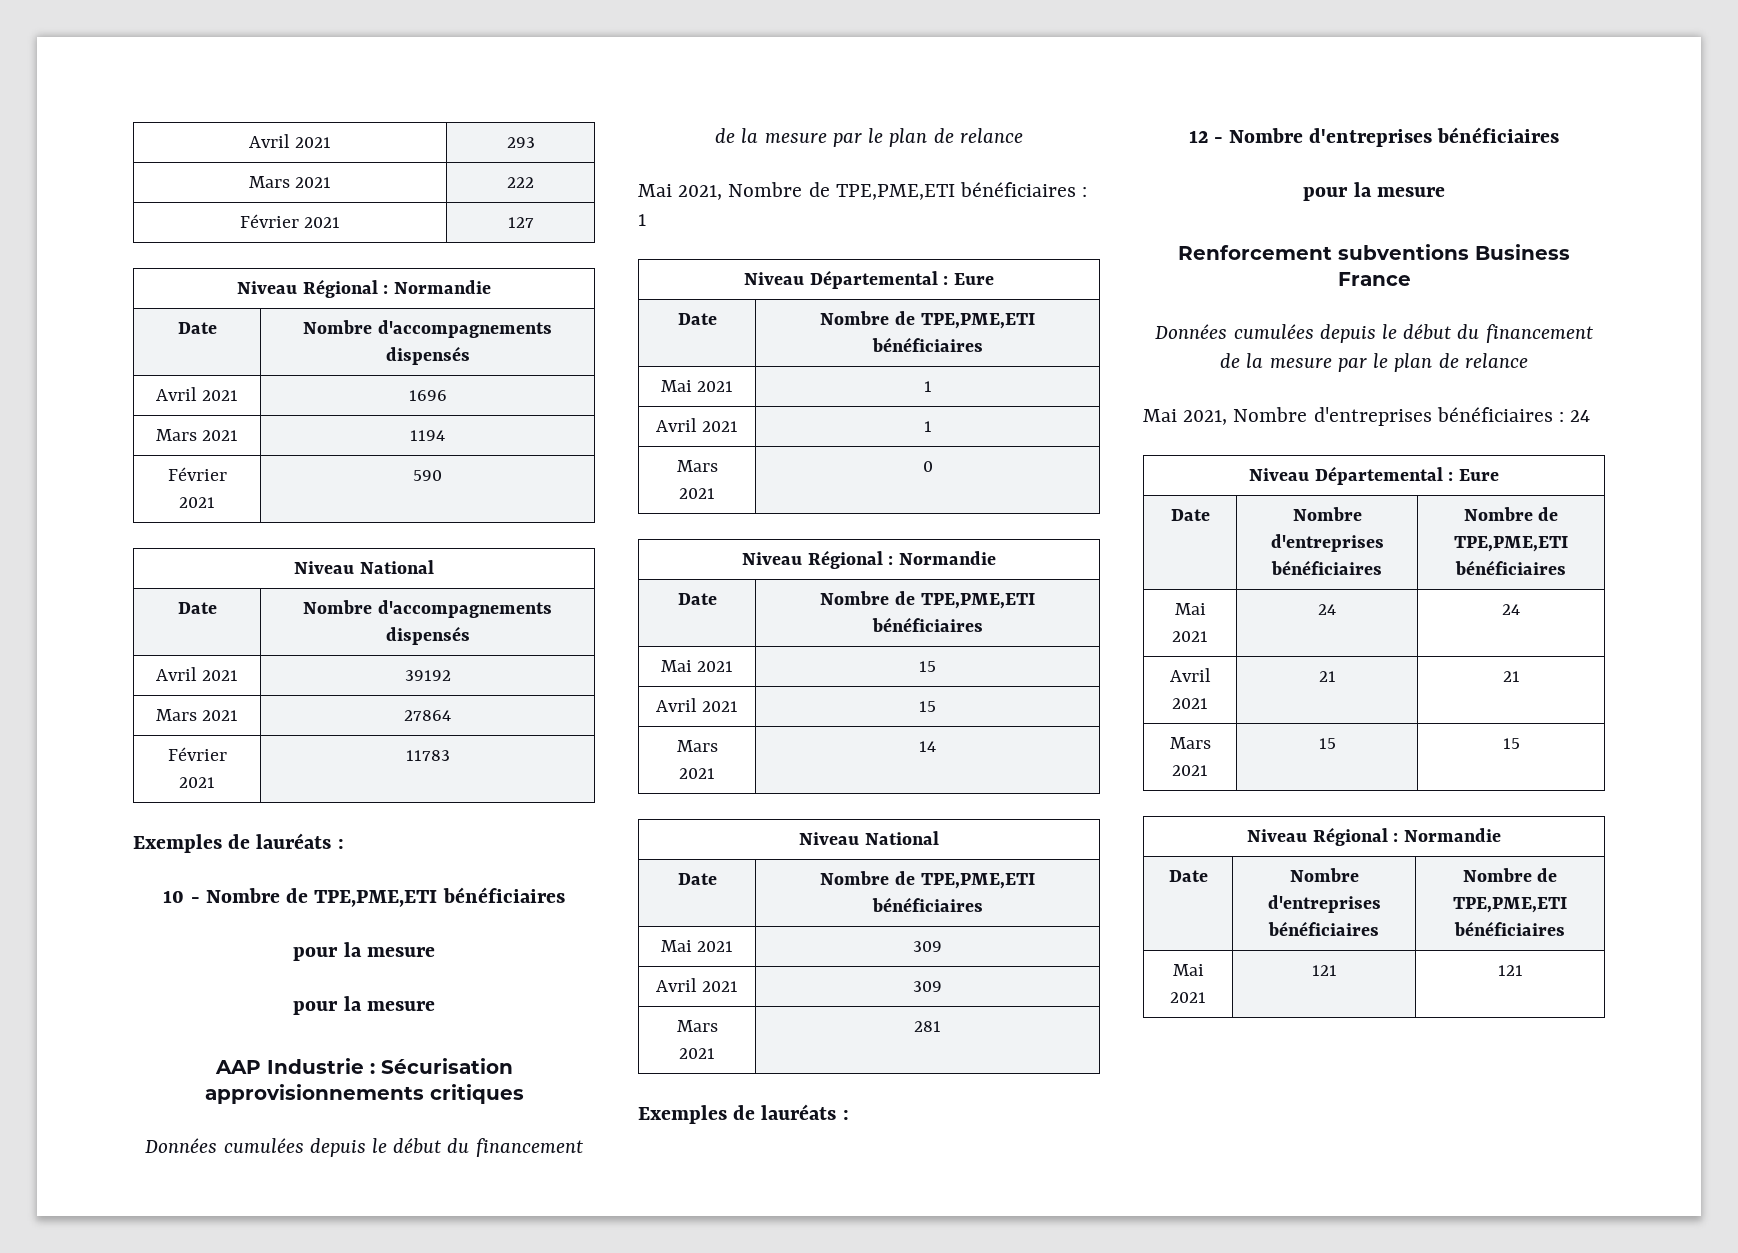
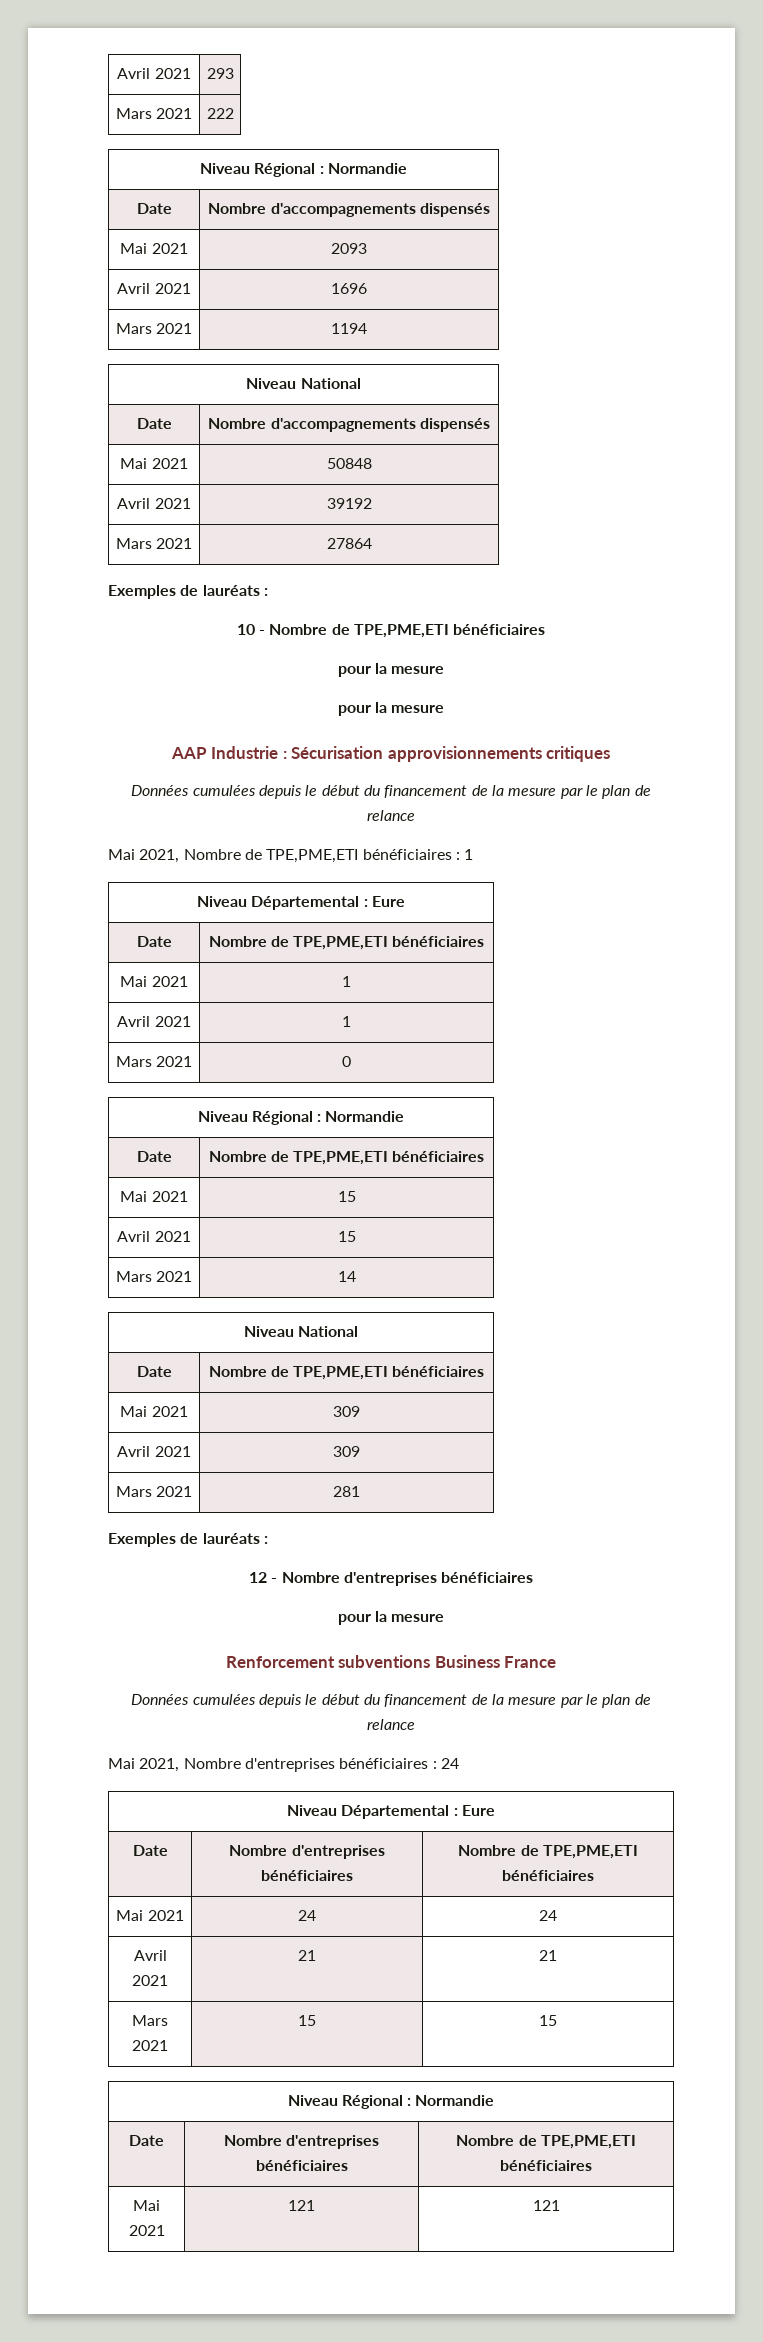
- Février 2021 | 127
+ Mai 2021 | 2093
- Février 2021 | 590
+ Mai 2021 | 50848
- Février 2021 | 11783

